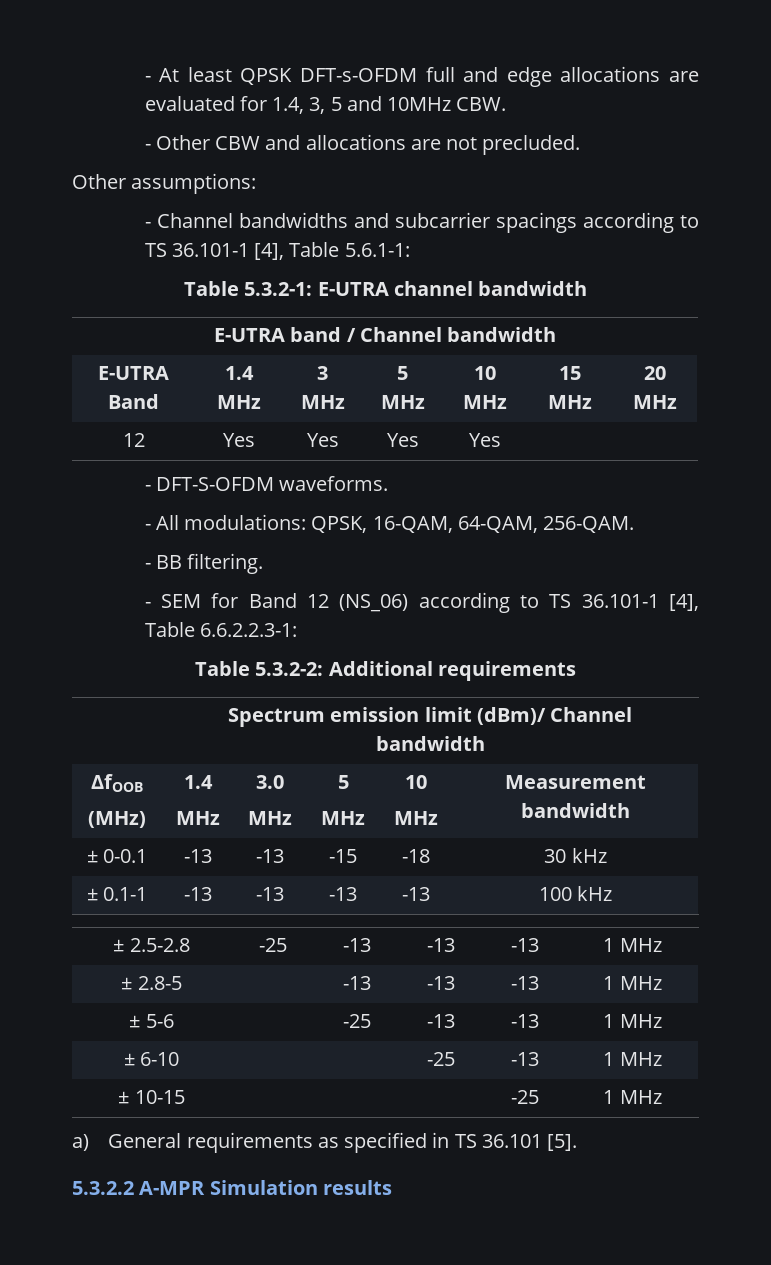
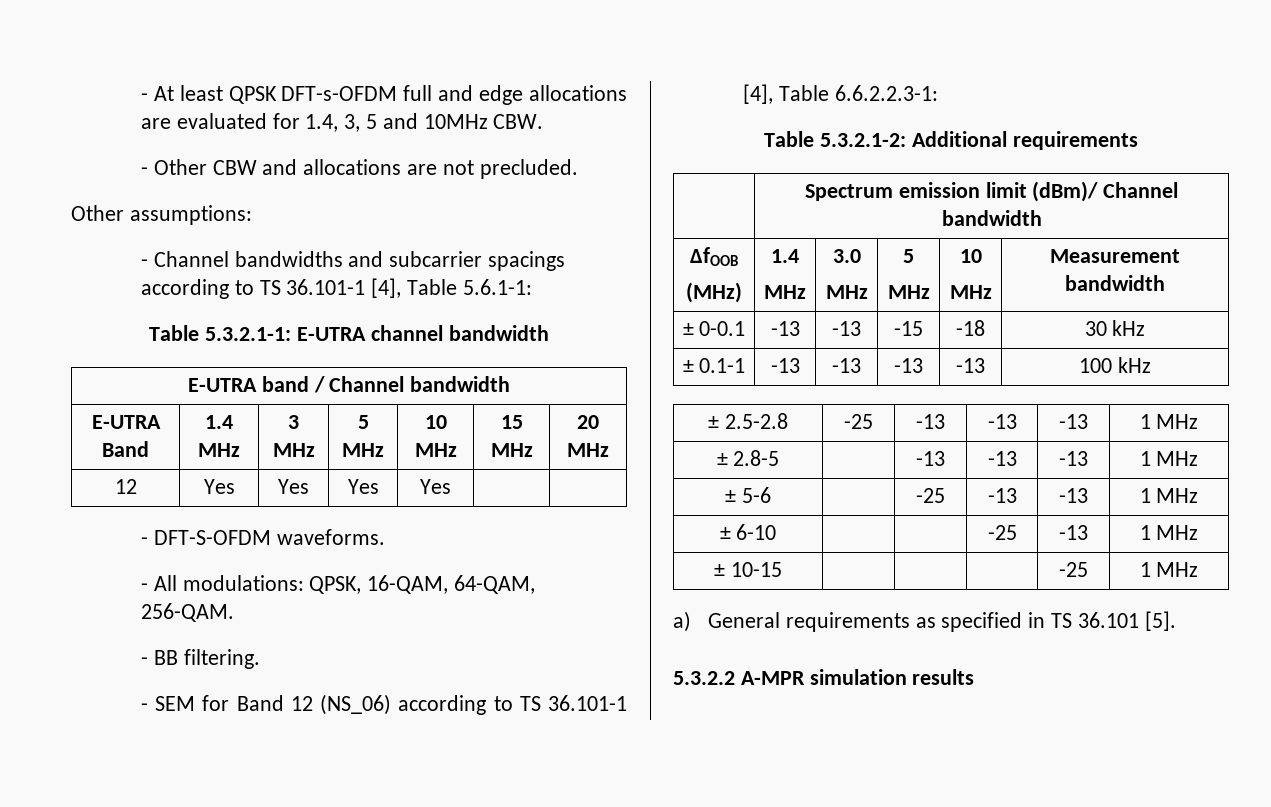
- Table 5.3.2-1: E-UTRA channel bandwidth
+ Table 5.3.2.1-1: E-UTRA channel bandwidth
- Table 5.3.2-2: Additional requirements
+ Table 5.3.2.1-2: Additional requirements
- 5.3.2.2 A-MPR Simulation results
+ 5.3.2.2 A-MPR simulation results

